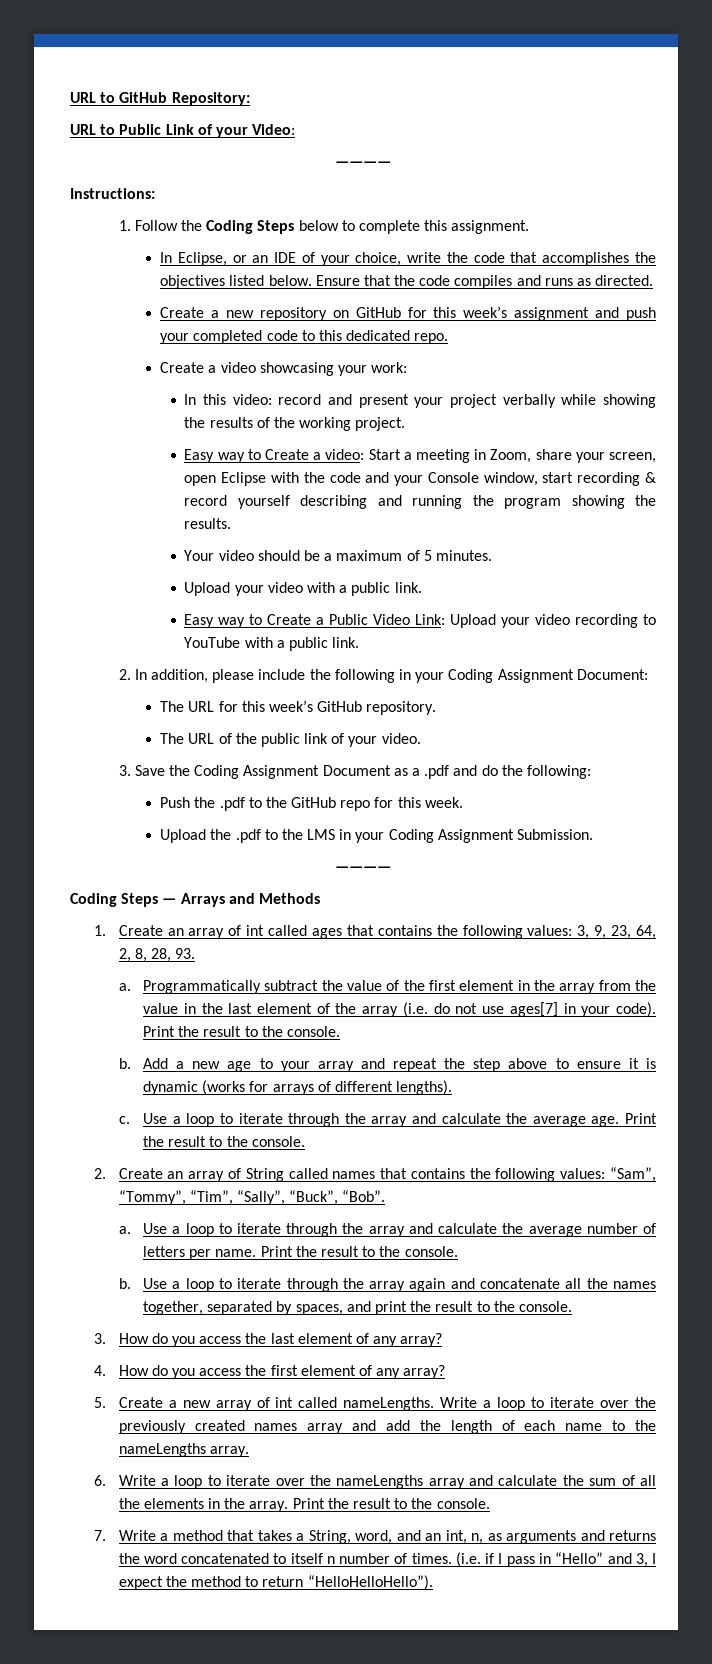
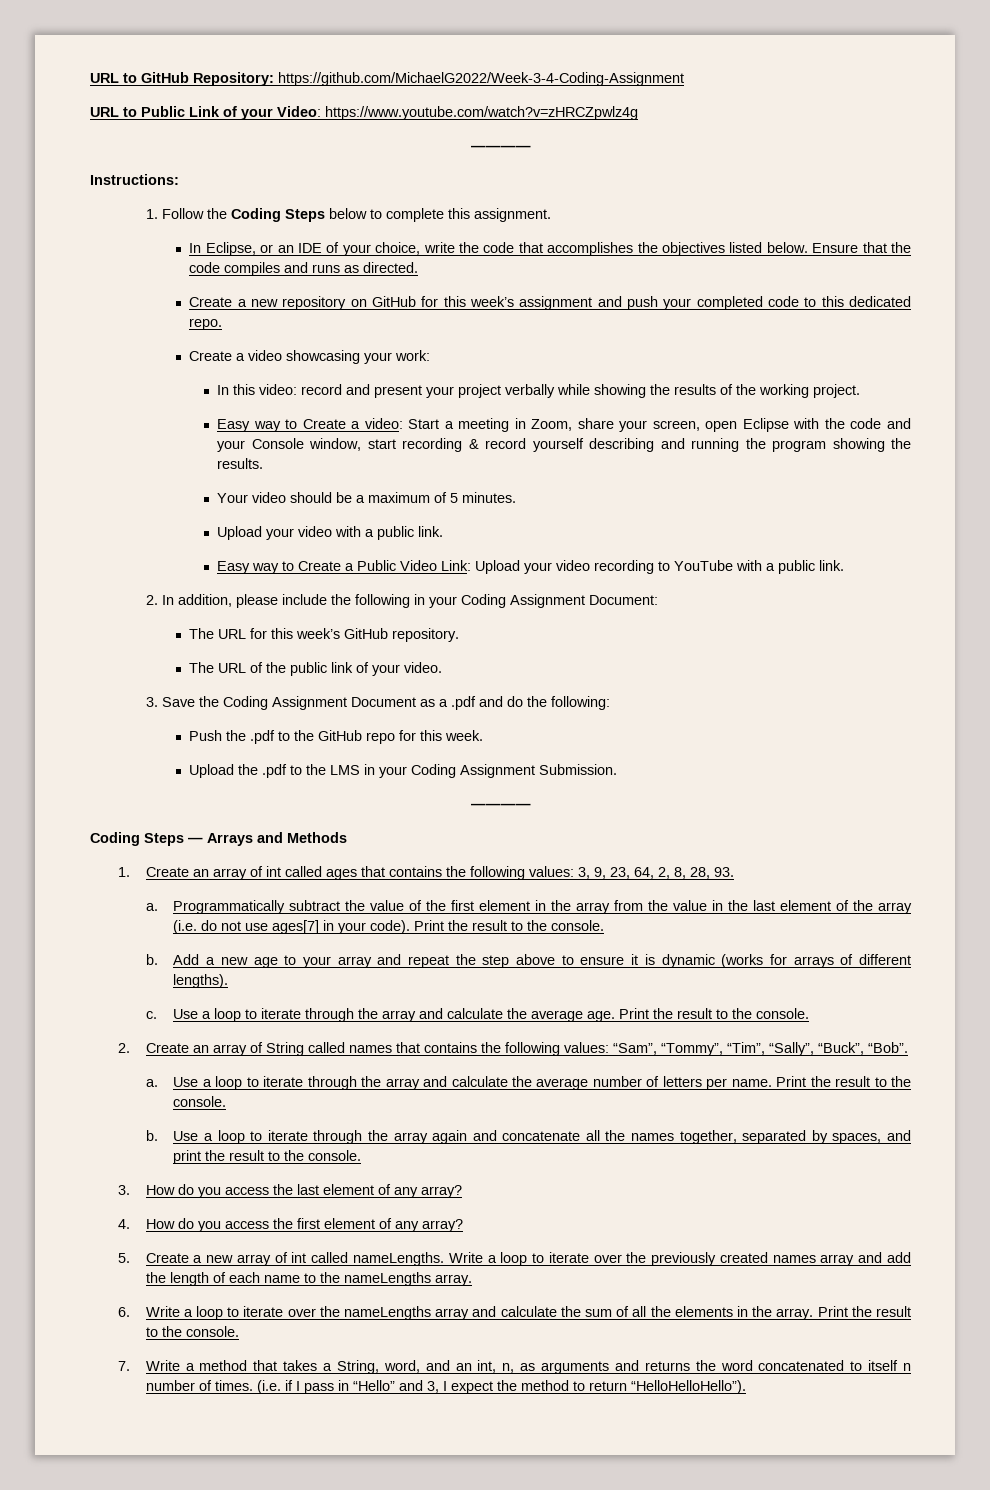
- URL to GitHub Repository:
+ URL to GitHub Repository: https://github.com/MichaelG2022/Week-3-4-Coding-Assignment
- URL to Public Link of your Video:
+ URL to Public Link of your Video: https://www.youtube.com/watch?v=zHRCZpwlz4g

